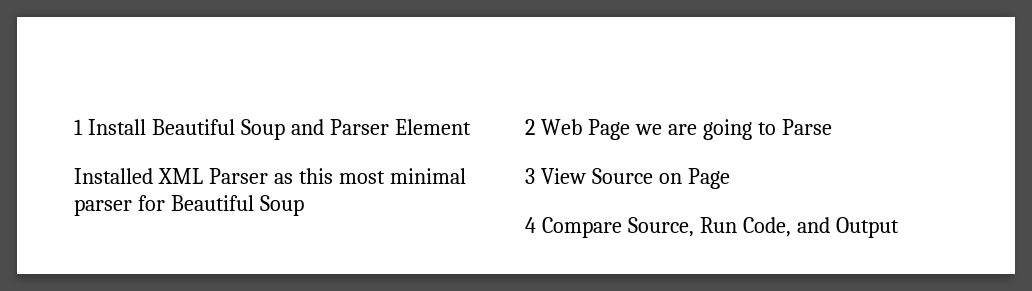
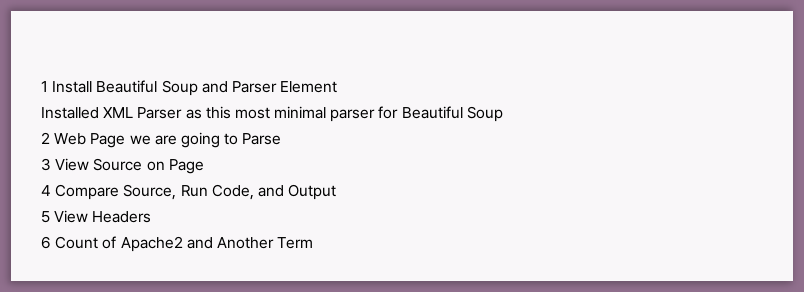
+ 5 View Headers
+ 6 Count of Apache2 and Another Term

